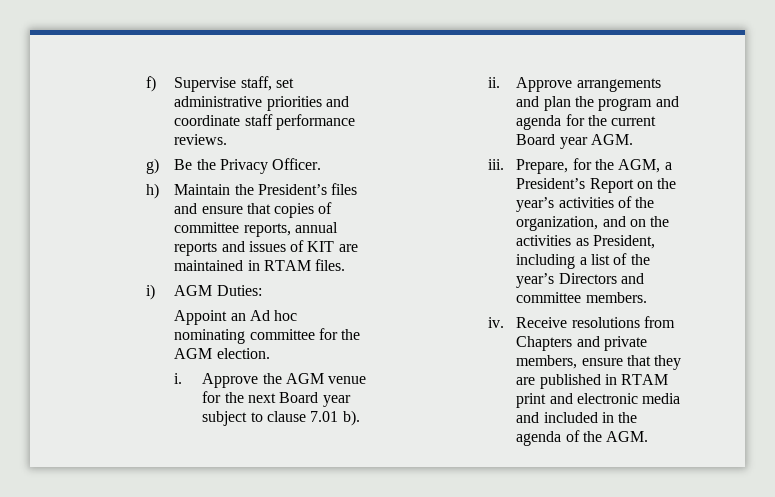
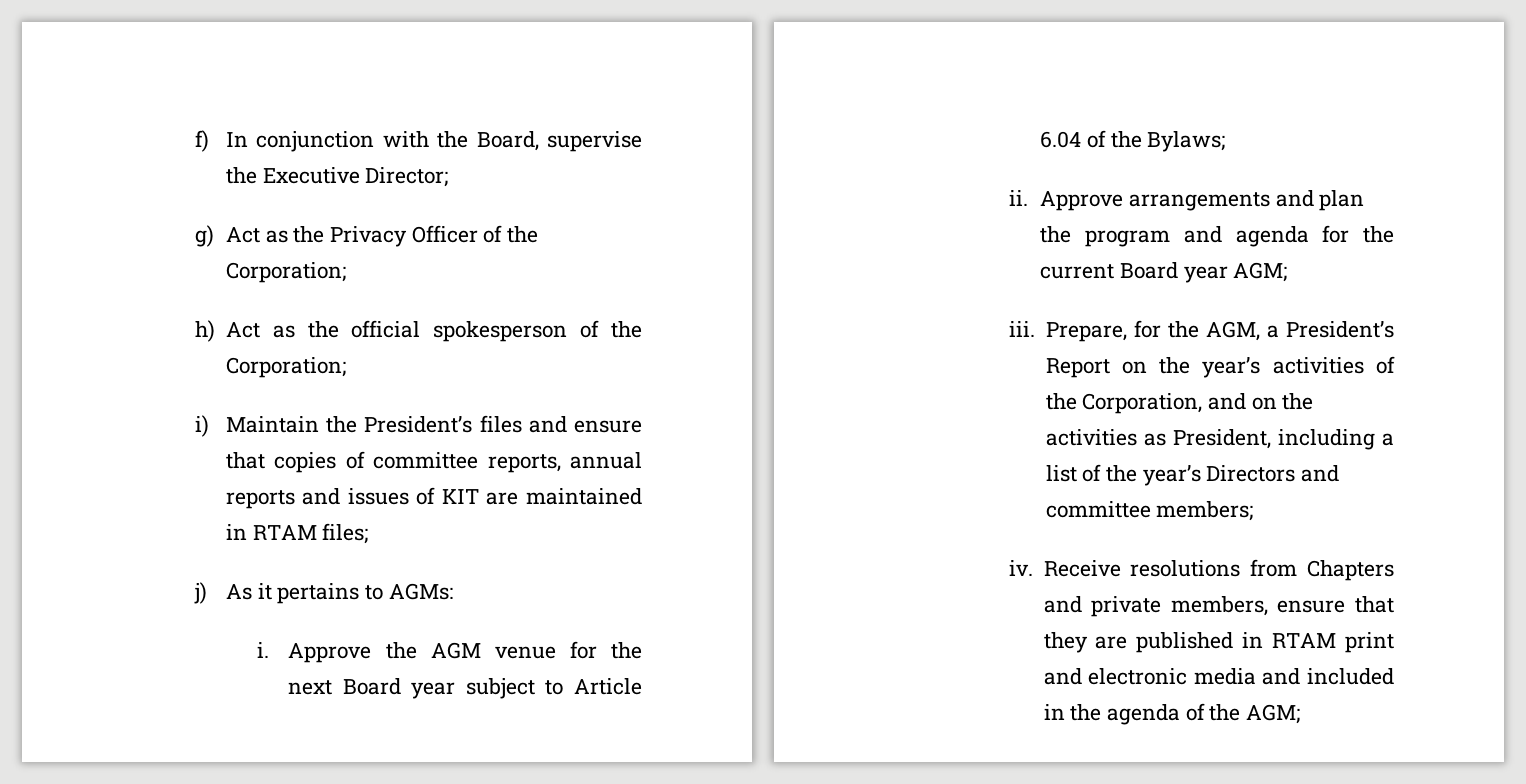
- f) Supervise staff, set administrative priorities and coordinate staff performance reviews.
- g) Be the Privacy Officer.
- h) Maintain the President’s files and ensure that copies of committee reports, annual reports and issues of KIT are maintained in RTAM files.
- i) AGM Duties:
- Appoint an Ad hoc nominating committee for the AGM election.
+ f) In conjunction with the Board, supervise the Executive Director;
+ g) Act as the Privacy Officer of the Corporation;
+ h) Act as the official spokesperson of the Corporation;
+ i) Maintain the President’s files and ensure that copies of committee reports, annual reports and issues of KIT are maintained in RTAM files;
+ j) As it pertains to AGMs:
- Approve the AGM venue for the next Board year subject to clause 7.01 b).
+ Approve the AGM venue for the next Board year subject to Article 6.04 of the Bylaws;
- Approve arrangements and plan the program and agenda for the current Board year AGM.
+ Approve arrangements and plan the program and agenda for the current Board year AGM;
- Prepare, for the AGM, a President’s Report on the year’s activities of the organization, and on the activities as President, including a list of the year’s Directors and committee members.
+ Prepare, for the AGM, a President’s Report on the year’s activities of the Corporation, and on the activities as President, including a list of the year’s Directors and committee members;
- Receive resolutions from Chapters and private members, ensure that they are published in RTAM print and electronic media and included in the agenda of the AGM.
+ Receive resolutions from Chapters and private members, ensure that they are published in RTAM print and electronic media and included in the agenda of the AGM;

